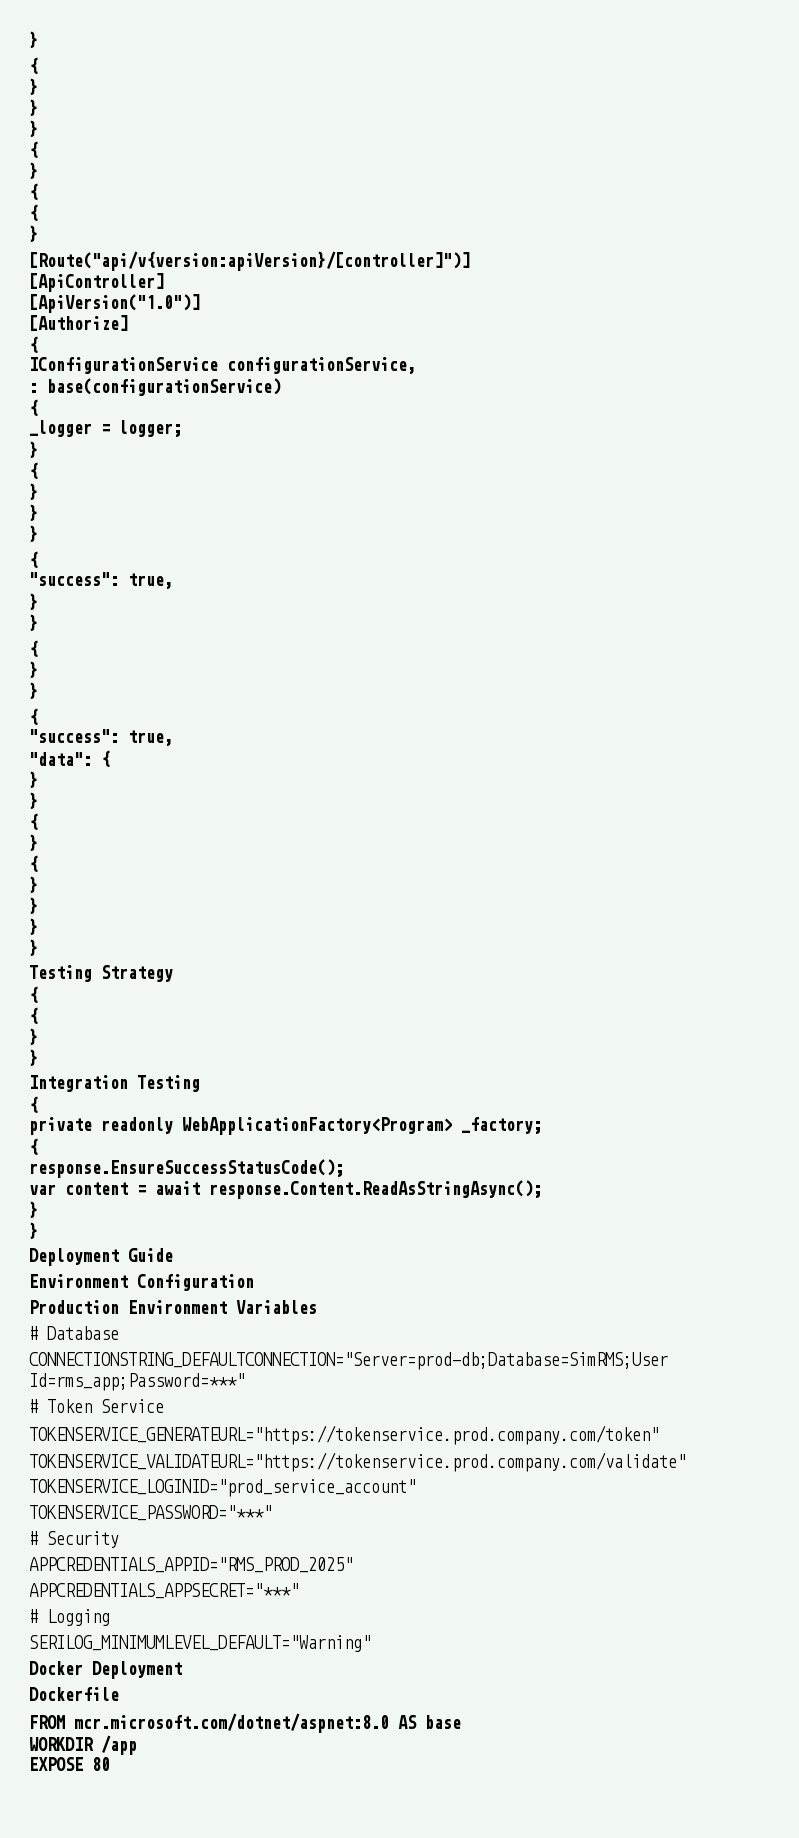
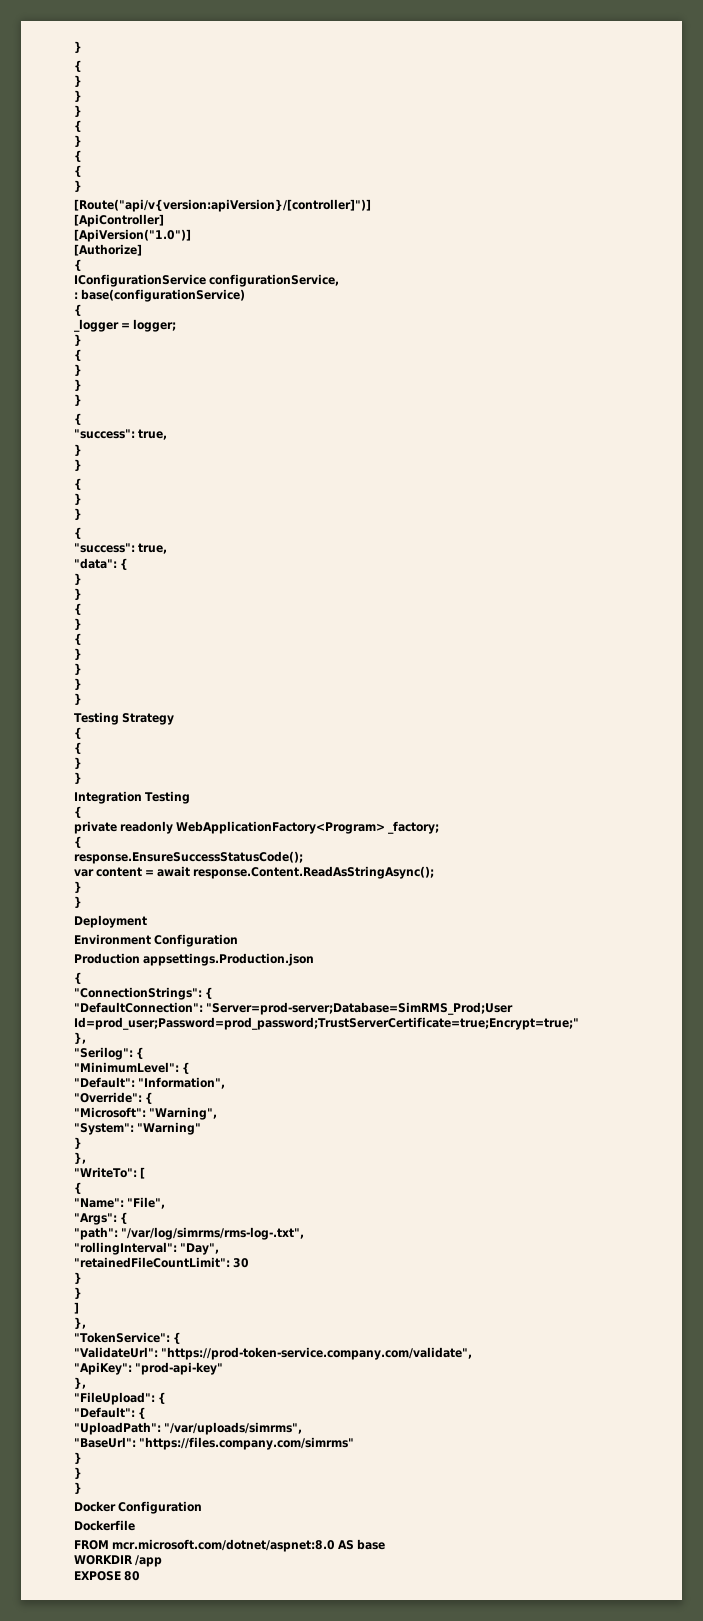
- Deployment Guide
+ Deployment
- Production Environment Variables
- # Database
- CONNECTIONSTRING_DEFAULTCONNECTION="Server=prod-db;Database=SimRMS;User Id=rms_app;Password=***"
- # Token Service
- TOKENSERVICE_GENERATEURL="https://tokenservice.prod.company.com/token"
- TOKENSERVICE_VALIDATEURL="https://tokenservice.prod.company.com/validate"
- TOKENSERVICE_LOGINID="prod_service_account"
- TOKENSERVICE_PASSWORD="***"
- # Security
- APPCREDENTIALS_APPID="RMS_PROD_2025"
- APPCREDENTIALS_APPSECRET="***"
- # Logging
- SERILOG_MINIMUMLEVEL_DEFAULT="Warning"
+ Production appsettings.Production.json
+ {
+ "ConnectionStrings": {
+ "DefaultConnection": "Server=prod-server;Database=SimRMS_Prod;User Id=prod_user;Password=prod_password;TrustServerCertificate=true;Encrypt=true;"
+ },
+ "Serilog": {
+ "MinimumLevel": {
+ "Default": "Information",
+ "Override": {
+ "Microsoft": "Warning",
+ "System": "Warning"
+ }
+ },
+ "WriteTo": [
+ {
+ "Name": "File",
+ "Args": {
+ "path": "/var/log/simrms/rms-log-.txt",
+ "rollingInterval": "Day",
+ "retainedFileCountLimit": 30
+ }
+ }
+ ]
+ },
+ "TokenService": {
+ "ValidateUrl": "https://prod-token-service.company.com/validate",
+ "ApiKey": "prod-api-key"
+ },
+ "FileUpload": {
+ "Default": {
+ "UploadPath": "/var/uploads/simrms",
+ "BaseUrl": "https://files.company.com/simrms"
+ }
+ }
+ }
- Docker Deployment
+ Docker Configuration

